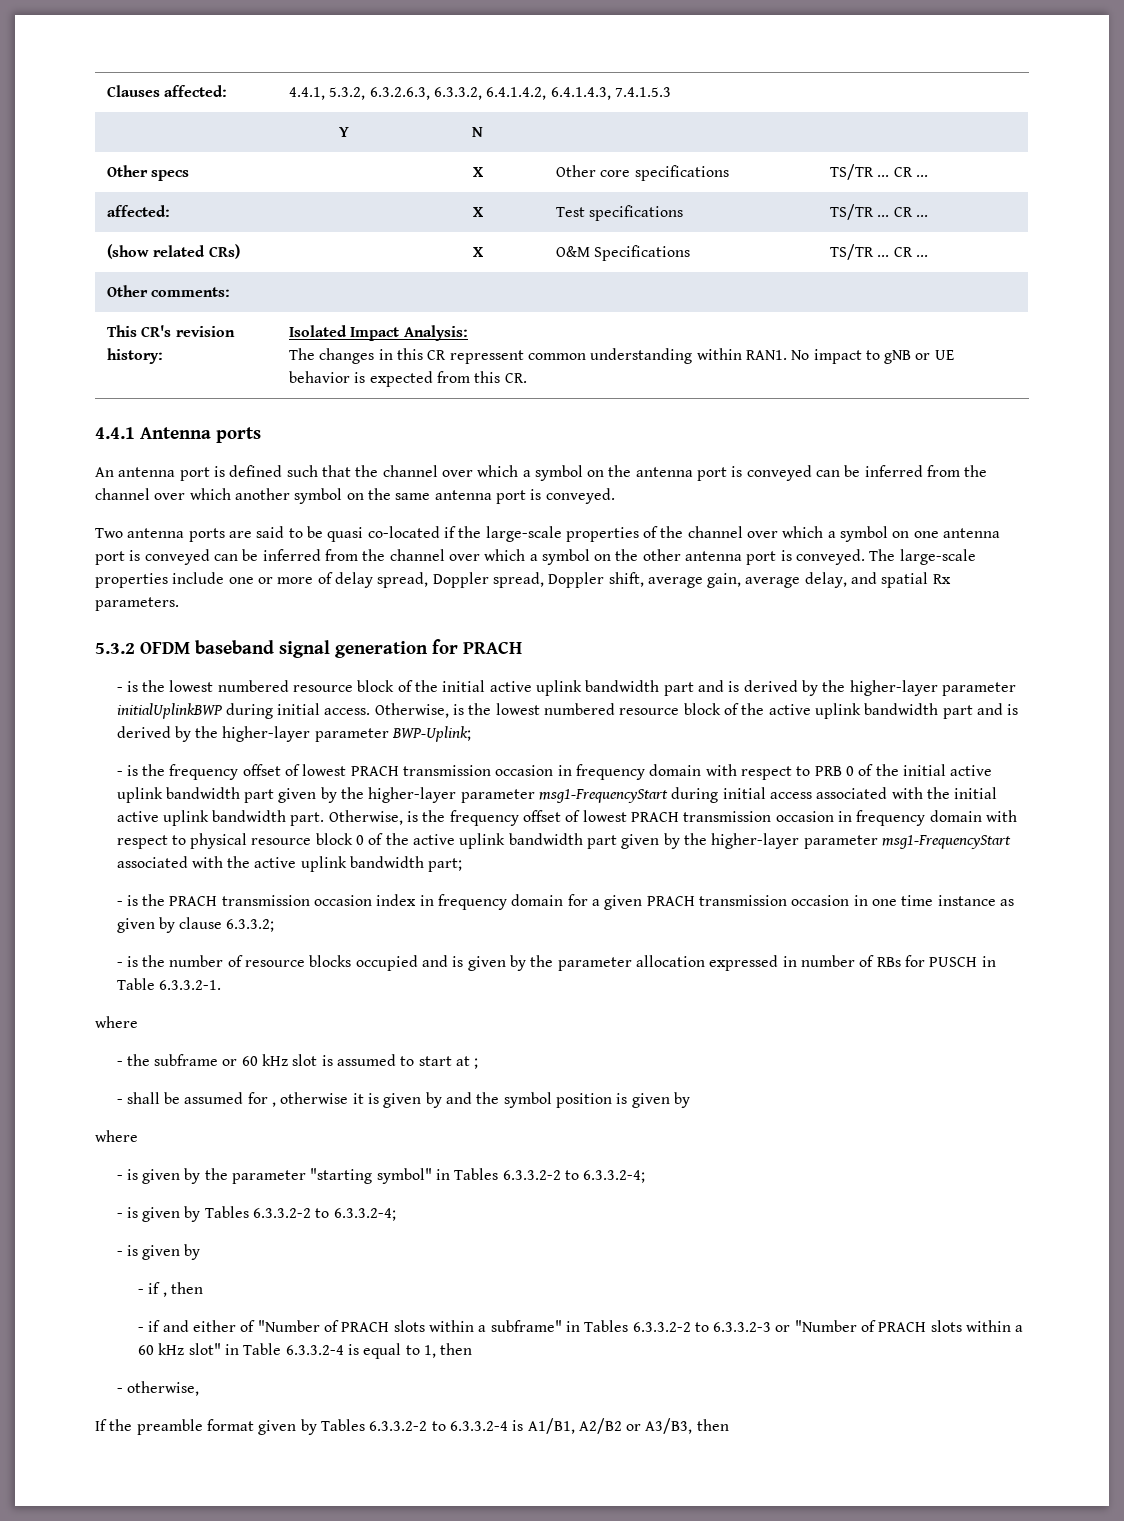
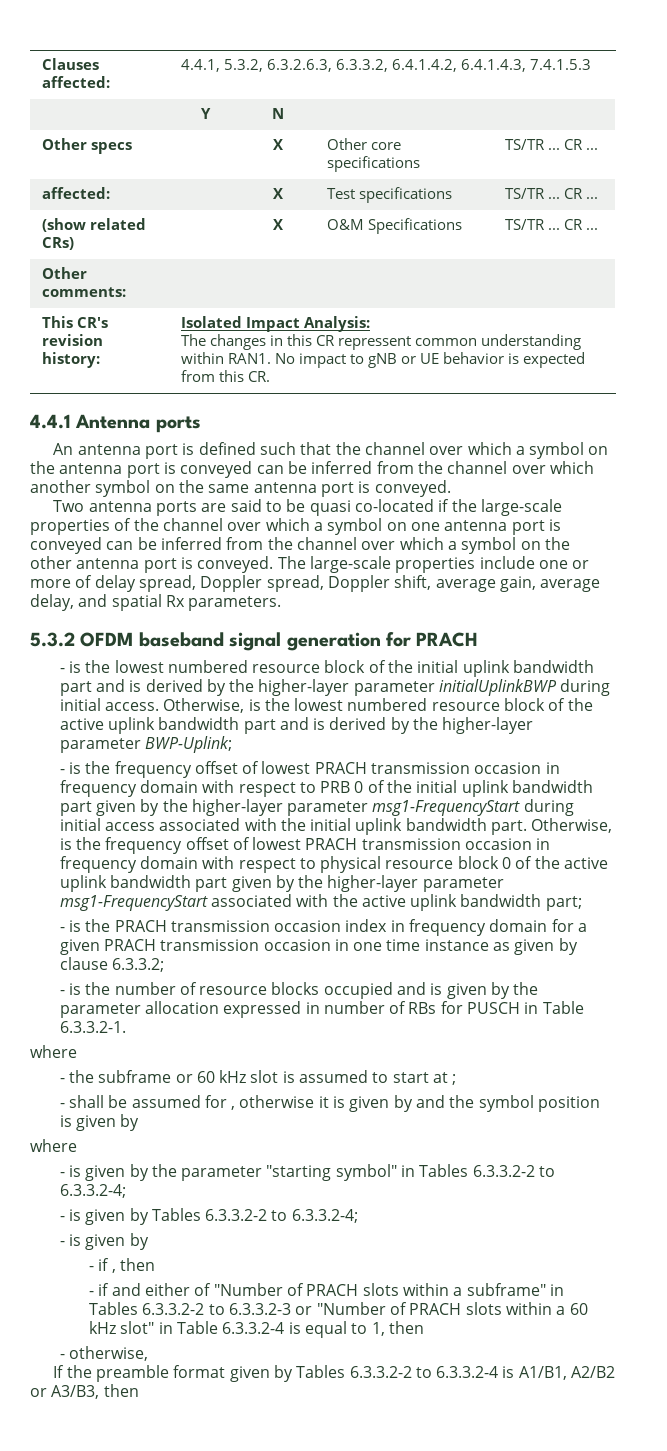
- - is the lowest numbered resource block of the initial active uplink bandwidth part and is derived by the higher-layer parameter initialUplinkBWP during initial access.
+ - is the lowest numbered resource block of the initial uplink bandwidth part and is derived by the higher-layer parameter initialUplinkBWP during initial access.
- - is the frequency offset of lowest PRACH transmission occasion in frequency domain with respect to PRB 0 of the initial active uplink bandwidth part given by the higher-layer parameter msg1-FrequencyStart during initial access associated with the initial active uplink bandwidth part.
+ - is the frequency offset of lowest PRACH transmission occasion in frequency domain with respect to PRB 0 of the initial uplink bandwidth part given by the higher-layer parameter msg1-FrequencyStart during initial access associated with the initial uplink bandwidth part.

